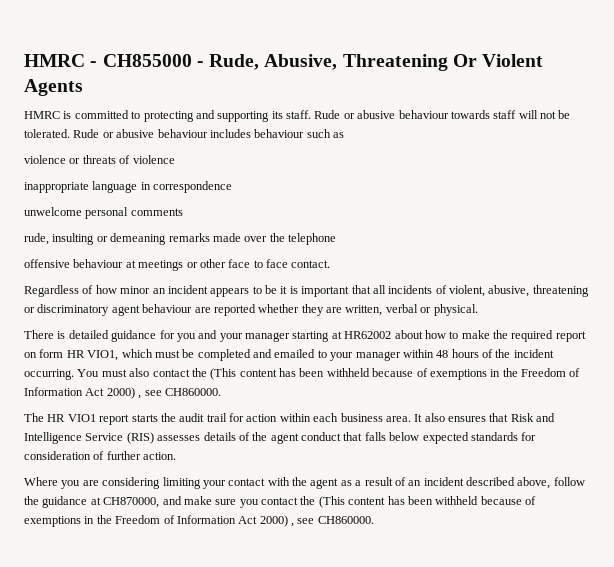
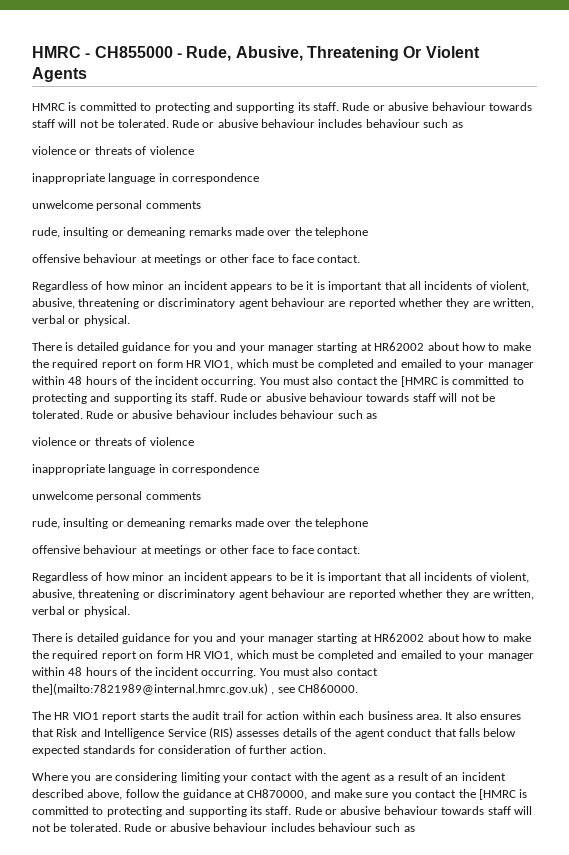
- You must also contact the (This content has been withheld because of exemptions in the Freedom of Information Act 2000) , see CH860000.
+ You must also contact the [HMRC is committed to protecting and supporting its staff. Rude or abusive behaviour towards staff will not be tolerated. Rude or abusive behaviour includes behaviour such as
+ violence or threats of violence
+ inappropriate language in correspondence
+ unwelcome personal comments
+ rude, insulting or demeaning remarks made over the telephone
+ offensive behaviour at meetings or other face to face contact.
+ Regardless of how minor an incident appears to be it is important that all incidents of violent, abusive, threatening or discriminatory agent behaviour are reported whether they are written, verbal or physical.
+ There is detailed guidance for you and your manager starting at HR62002 about how to make the required report on form HR VIO1, which must be completed and emailed to your manager within 48 hours of the incident occurring. You must also contact the](mailto:7821989@internal.hmrc.gov.uk) , see CH860000.
- Where you are considering limiting your contact with the agent as a result of an incident described above, follow the guidance at CH870000, and make sure you contact the (This content has been withheld because of exemptions in the Freedom of Information Act 2000) , see CH860000.
+ Where you are considering limiting your contact with the agent as a result of an incident described above, follow the guidance at CH870000, and make sure you contact the [HMRC is committed to protecting and supporting its staff. Rude or abusive behaviour towards staff will not be tolerated. Rude or abusive behaviour includes behaviour such as

